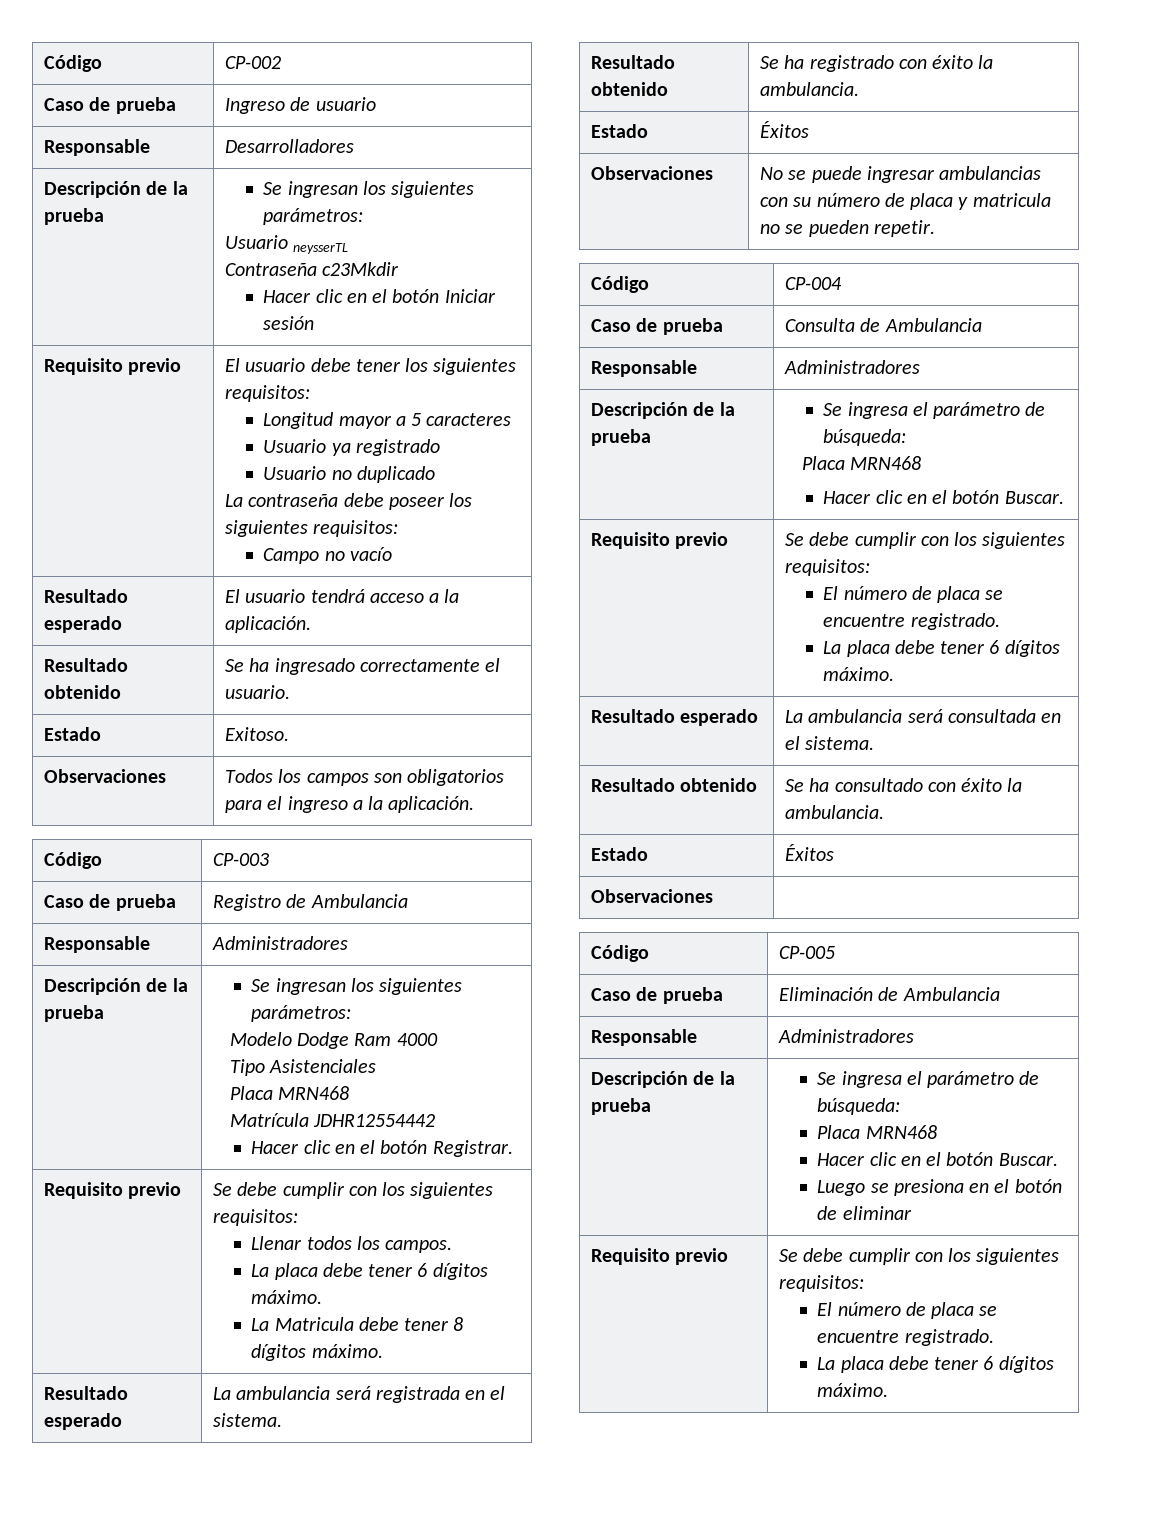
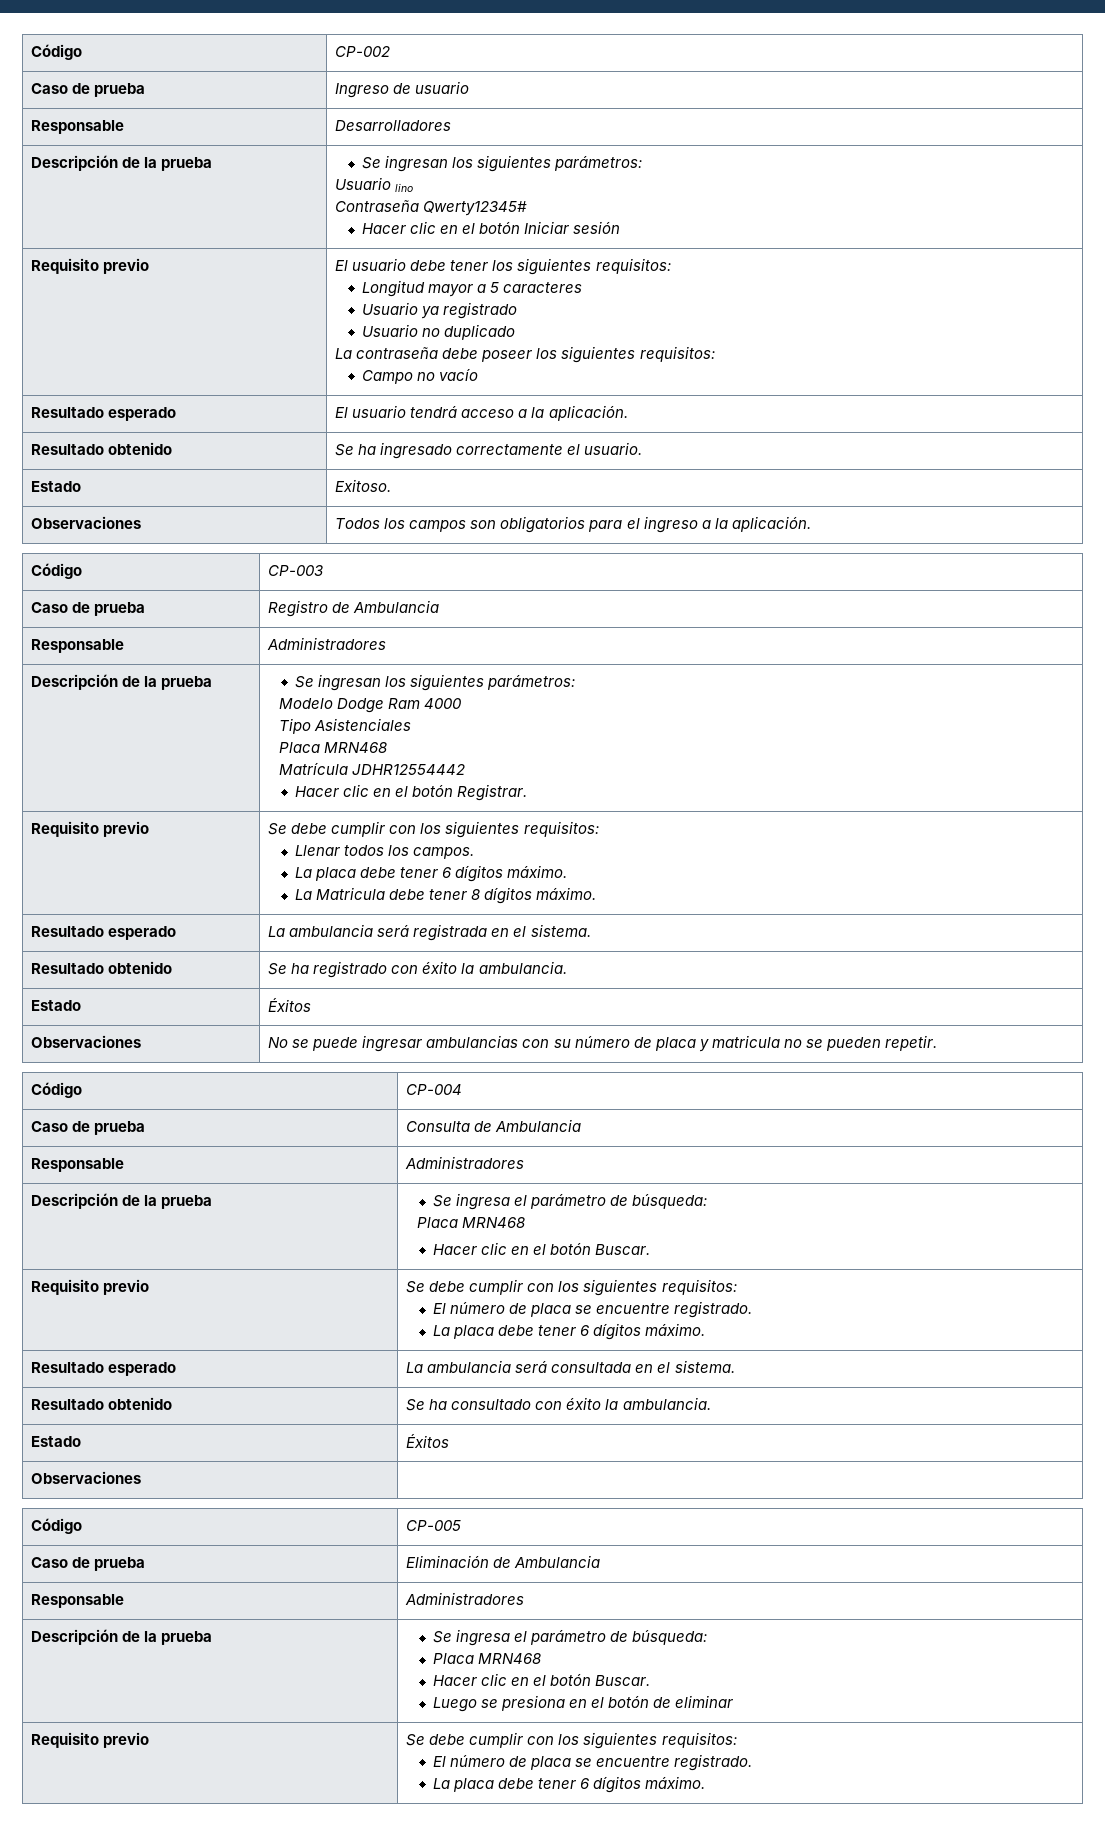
  Responsable | Desarrolladores
  Descripción de la prueba | Se ingresan los siguientes parámetros:
- Usuario neysserTL
- Contraseña c23Mkdir
+ Usuario lino
+ Contraseña Qwerty12345#

